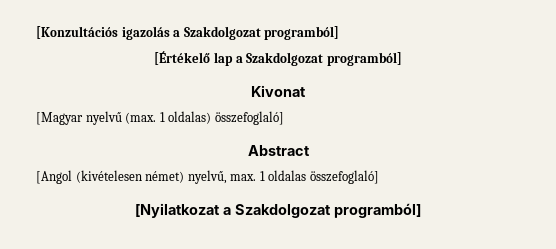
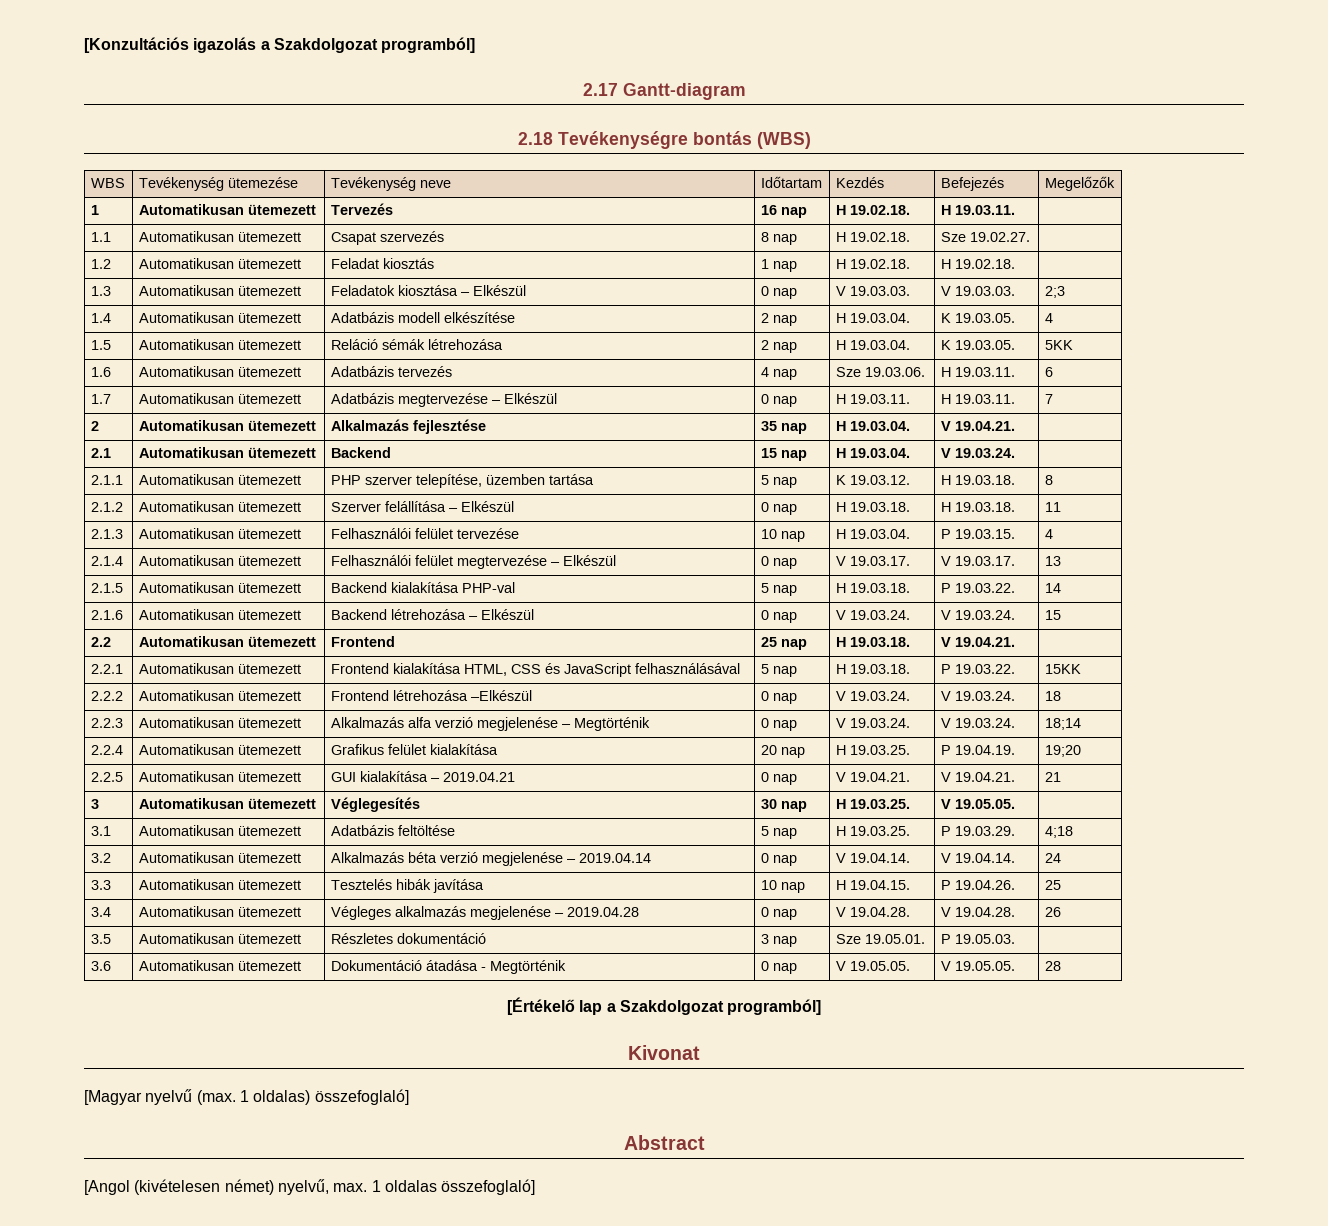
+ 2.17 Gantt-diagram
+ 2.18 Tevékenységre bontás (WBS)
+ WBS | Tevékenység ütemezése | Tevékenység neve | Időtartam | Kezdés | Befejezés | Megelőzők
+ 1 | Automatikusan ütemezett | Tervezés | 16 nap | H 19.02.18. | H 19.03.11. |
+ 1.1 | Automatikusan ütemezett | Csapat szervezés | 8 nap | H 19.02.18. | Sze 19.02.27. |
+ 1.2 | Automatikusan ütemezett | Feladat kiosztás | 1 nap | H 19.02.18. | H 19.02.18. |
+ 1.3 | Automatikusan ütemezett | Feladatok kiosztása – Elkészül | 0 nap | V 19.03.03. | V 19.03.03. | 2;3
+ 1.4 | Automatikusan ütemezett | Adatbázis modell elkészítése | 2 nap | H 19.03.04. | K 19.03.05. | 4
+ 1.5 | Automatikusan ütemezett | Reláció sémák létrehozása | 2 nap | H 19.03.04. | K 19.03.05. | 5KK
+ 1.6 | Automatikusan ütemezett | Adatbázis tervezés | 4 nap | Sze 19.03.06. | H 19.03.11. | 6
+ 1.7 | Automatikusan ütemezett | Adatbázis megtervezése – Elkészül | 0 nap | H 19.03.11. | H 19.03.11. | 7
+ 2 | Automatikusan ütemezett | Alkalmazás fejlesztése | 35 nap | H 19.03.04. | V 19.04.21. |
+ 2.1 | Automatikusan ütemezett | Backend | 15 nap | H 19.03.04. | V 19.03.24. |
+ 2.1.1 | Automatikusan ütemezett | PHP szerver telepítése, üzemben tartása | 5 nap | K 19.03.12. | H 19.03.18. | 8
+ 2.1.2 | Automatikusan ütemezett | Szerver felállítása – Elkészül | 0 nap | H 19.03.18. | H 19.03.18. | 11
+ 2.1.3 | Automatikusan ütemezett | Felhasználói felület tervezése | 10 nap | H 19.03.04. | P 19.03.15. | 4
+ 2.1.4 | Automatikusan ütemezett | Felhasználói felület megtervezése – Elkészül | 0 nap | V 19.03.17. | V 19.03.17. | 13
+ 2.1.5 | Automatikusan ütemezett | Backend kialakítása PHP-val | 5 nap | H 19.03.18. | P 19.03.22. | 14
+ 2.1.6 | Automatikusan ütemezett | Backend létrehozása – Elkészül | 0 nap | V 19.03.24. | V 19.03.24. | 15
+ 2.2 | Automatikusan ütemezett | Frontend | 25 nap | H 19.03.18. | V 19.04.21. |
+ 2.2.1 | Automatikusan ütemezett | Frontend kialakítása HTML, CSS és JavaScript felhasználásával | 5 nap | H 19.03.18. | P 19.03.22. | 15KK
+ 2.2.2 | Automatikusan ütemezett | Frontend létrehozása –Elkészül | 0 nap | V 19.03.24. | V 19.03.24. | 18
+ 2.2.3 | Automatikusan ütemezett | Alkalmazás alfa verzió megjelenése – Megtörténik | 0 nap | V 19.03.24. | V 19.03.24. | 18;14
+ 2.2.4 | Automatikusan ütemezett | Grafikus felület kialakítása | 20 nap | H 19.03.25. | P 19.04.19. | 19;20
+ 2.2.5 | Automatikusan ütemezett | GUI kialakítása – 2019.04.21 | 0 nap | V 19.04.21. | V 19.04.21. | 21
+ 3 | Automatikusan ütemezett | Véglegesítés | 30 nap | H 19.03.25. | V 19.05.05. |
+ 3.1 | Automatikusan ütemezett | Adatbázis feltöltése | 5 nap | H 19.03.25. | P 19.03.29. | 4;18
+ 3.2 | Automatikusan ütemezett | Alkalmazás béta verzió megjelenése – 2019.04.14 | 0 nap | V 19.04.14. | V 19.04.14. | 24
+ 3.3 | Automatikusan ütemezett | Tesztelés hibák javítása | 10 nap | H 19.04.15. | P 19.04.26. | 25
+ 3.4 | Automatikusan ütemezett | Végleges alkalmazás megjelenése – 2019.04.28 | 0 nap | V 19.04.28. | V 19.04.28. | 26
+ 3.5 | Automatikusan ütemezett | Részletes dokumentáció | 3 nap | Sze 19.05.01. | P 19.05.03. |
+ 3.6 | Automatikusan ütemezett | Dokumentáció átadása - Megtörténik | 0 nap | V 19.05.05. | V 19.05.05. | 28
- [Nyilatkozat a Szakdolgozat programból]

